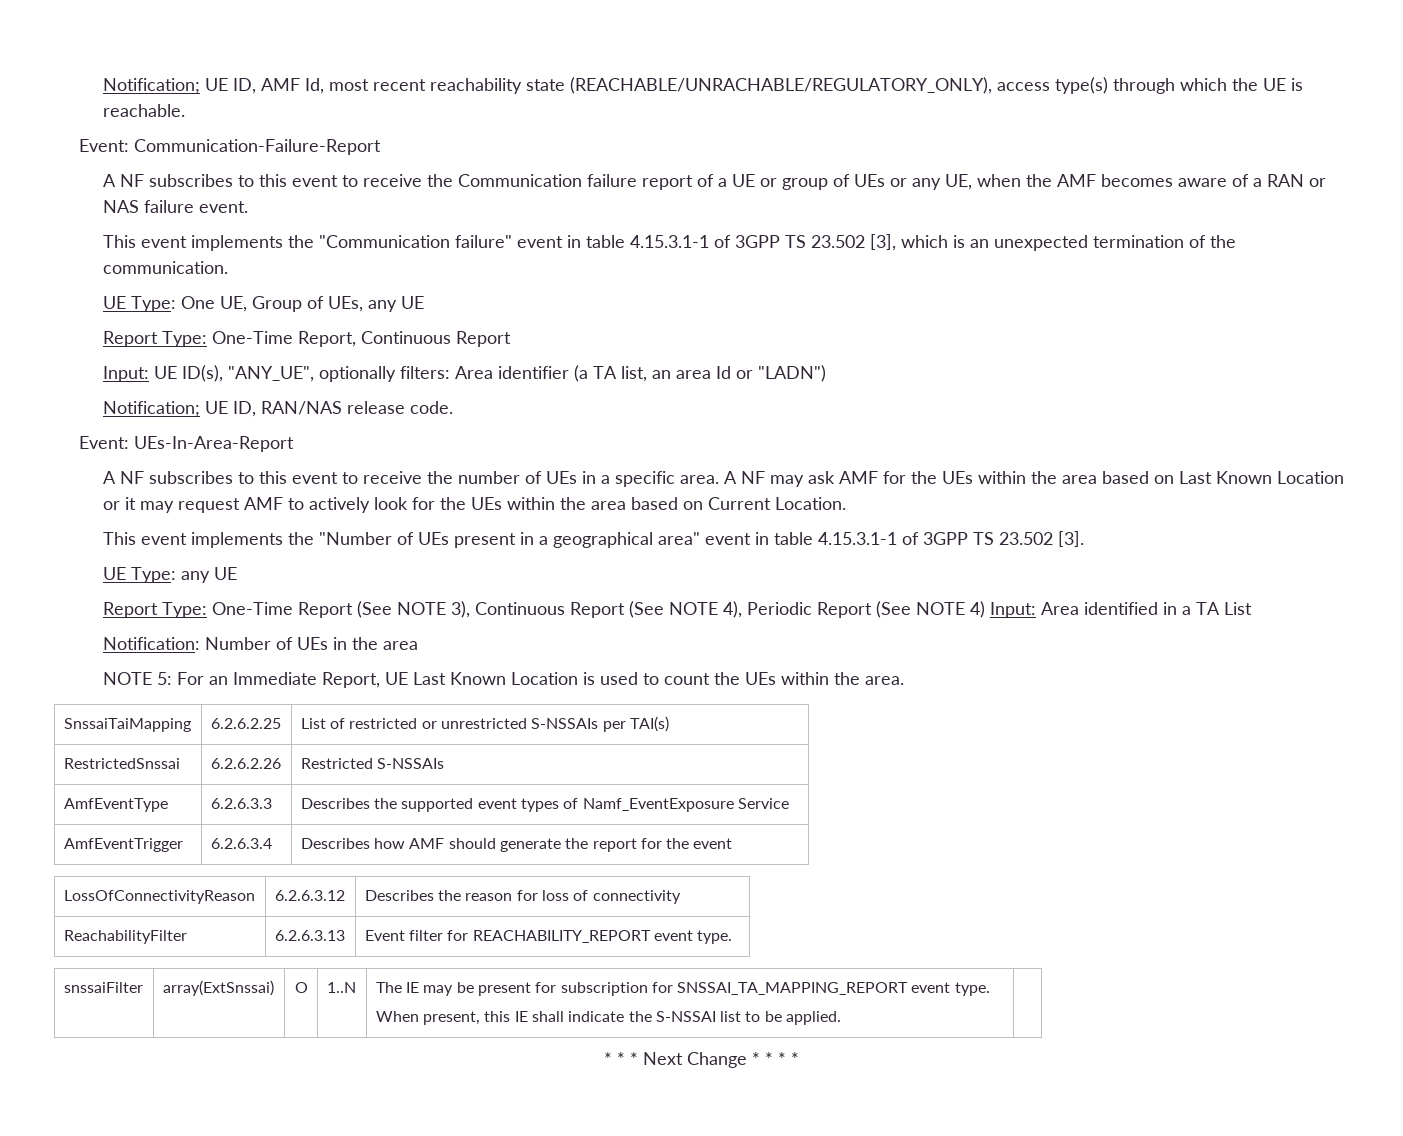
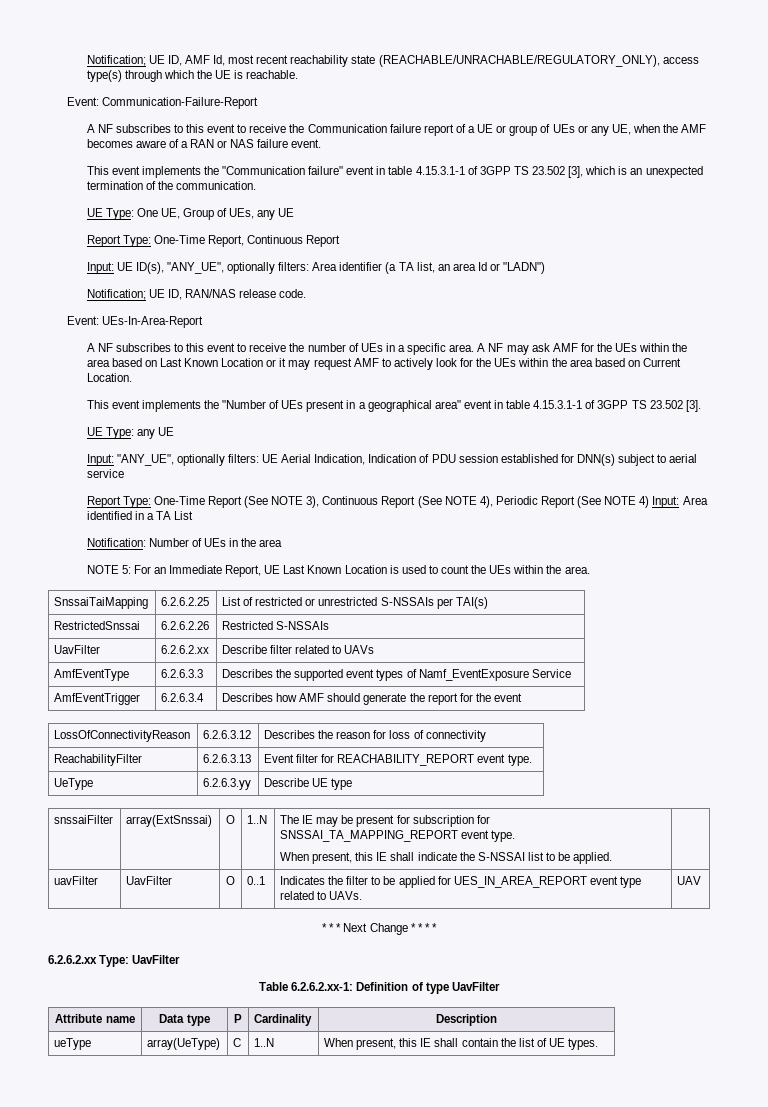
+ Input: "ANY_UE", optionally filters: UE Aerial Indication, Indication of PDU session established for DNN(s) subject to aerial service
+ UavFilter | 6.2.6.2.xx | Describe filter related to UAVs
+ UeType | 6.2.6.3.yy | Describe UE type
+ uavFilter | UavFilter | O | 0..1 | Indicates the filter to be applied for UES_IN_AREA_REPORT event type related to UAVs. | UAV
+ 6.2.6.2.xx Type: UavFilter
+ Table 6.2.6.2.xx-1: Definition of type UavFilter
+ Attribute name | Data type | P | Cardinality | Description
+ ueType | array(UeType) | C | 1..N | When present, this IE shall contain the list of UE types.

